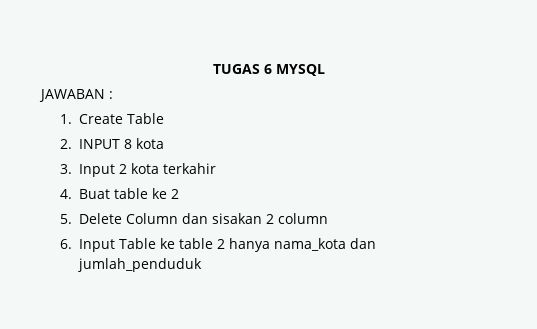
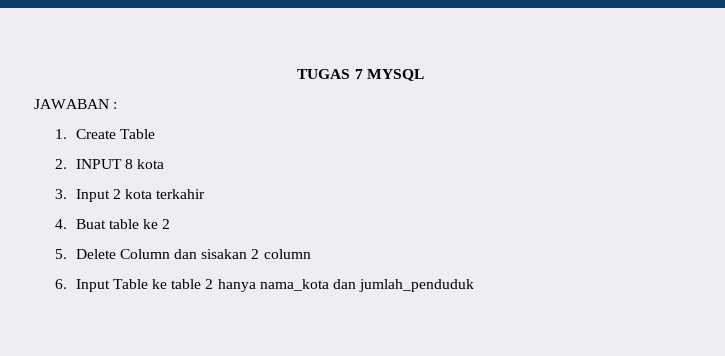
- TUGAS 6 MYSQL
+ TUGAS 7 MYSQL

